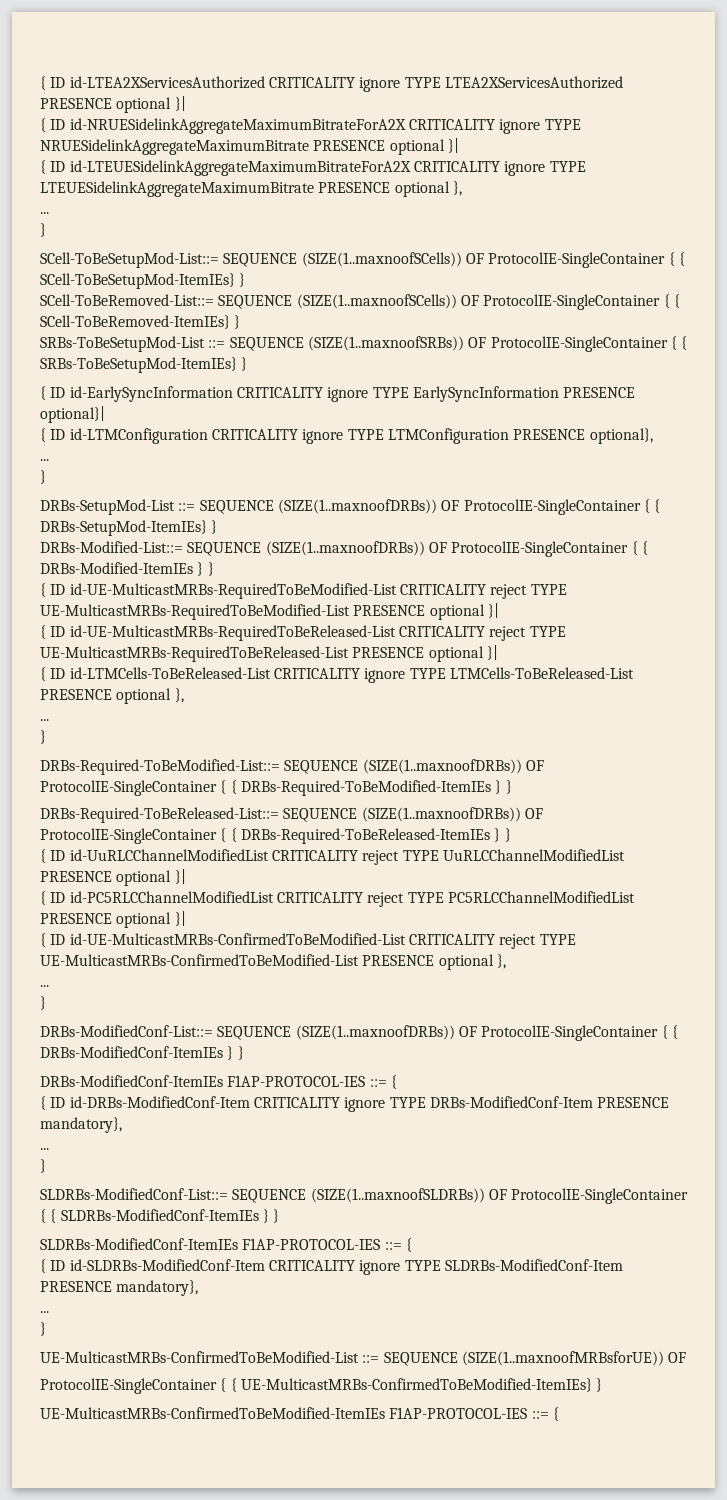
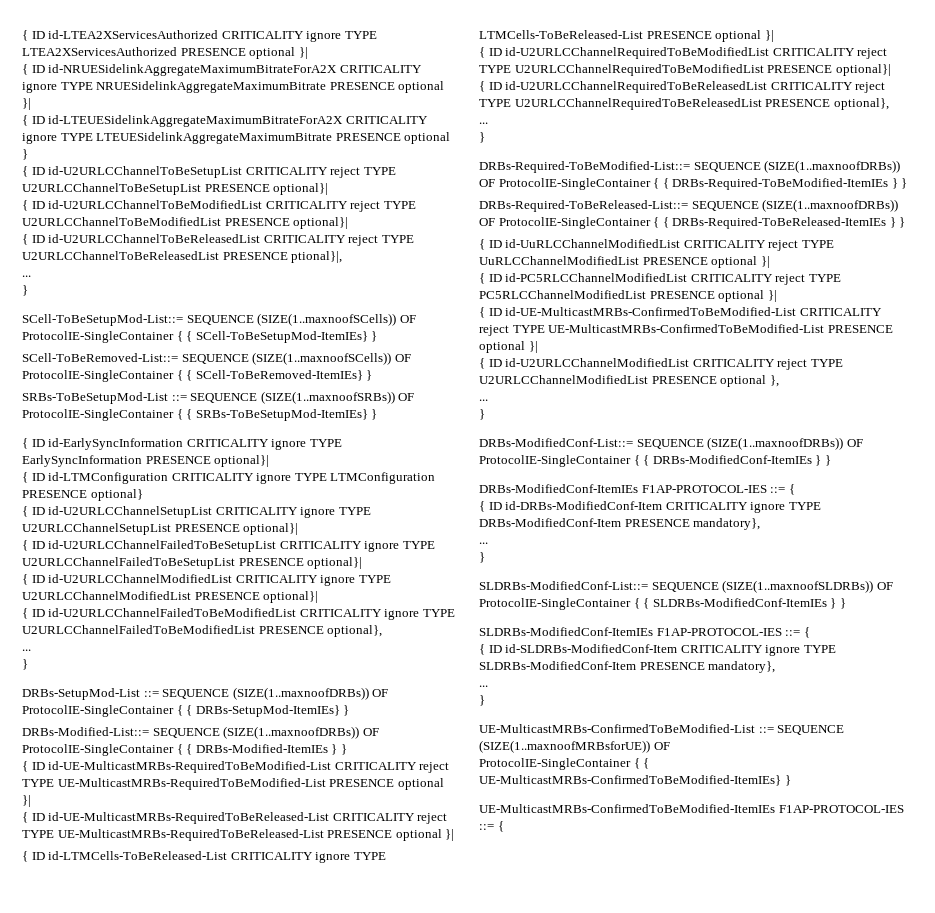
- { ID id-LTEUESidelinkAggregateMaximumBitrateForA2X CRITICALITY ignore TYPE LTEUESidelinkAggregateMaximumBitrate PRESENCE optional },
+ { ID id-LTEUESidelinkAggregateMaximumBitrateForA2X CRITICALITY ignore TYPE LTEUESidelinkAggregateMaximumBitrate PRESENCE optional }
+ { ID id-U2URLCChannelToBeSetupList CRITICALITY reject TYPE U2URLCChannelToBeSetupList PRESENCE optional}|
+ { ID id-U2URLCChannelToBeModifiedList CRITICALITY reject TYPE U2URLCChannelToBeModifiedList PRESENCE optional}|
+ { ID id-U2URLCChannelToBeReleasedList CRITICALITY reject TYPE U2URLCChannelToBeReleasedList PRESENCE ptional}|,
- { ID id-LTMConfiguration CRITICALITY ignore TYPE LTMConfiguration PRESENCE optional},
+ { ID id-LTMConfiguration CRITICALITY ignore TYPE LTMConfiguration PRESENCE optional}
+ { ID id-U2URLCChannelSetupList CRITICALITY ignore TYPE U2URLCChannelSetupList PRESENCE optional}|
+ { ID id-U2URLCChannelFailedToBeSetupList CRITICALITY ignore TYPE U2URLCChannelFailedToBeSetupList PRESENCE optional}|
+ { ID id-U2URLCChannelModifiedList CRITICALITY ignore TYPE U2URLCChannelModifiedList PRESENCE optional}|
+ { ID id-U2URLCChannelFailedToBeModifiedList CRITICALITY ignore TYPE U2URLCChannelFailedToBeModifiedList PRESENCE optional},
- { ID id-LTMCells-ToBeReleased-List CRITICALITY ignore TYPE LTMCells-ToBeReleased-List PRESENCE optional },
+ { ID id-LTMCells-ToBeReleased-List CRITICALITY ignore TYPE LTMCells-ToBeReleased-List PRESENCE optional }|
+ { ID id-U2URLCChannelRequiredToBeModifiedList CRITICALITY reject TYPE U2URLCChannelRequiredToBeModifiedList PRESENCE optional}|
+ { ID id-U2URLCChannelRequiredToBeReleasedList CRITICALITY reject TYPE U2URLCChannelRequiredToBeReleasedList PRESENCE optional},
- { ID id-UE-MulticastMRBs-ConfirmedToBeModified-List CRITICALITY reject TYPE UE-MulticastMRBs-ConfirmedToBeModified-List PRESENCE optional },
+ { ID id-UE-MulticastMRBs-ConfirmedToBeModified-List CRITICALITY reject TYPE UE-MulticastMRBs-ConfirmedToBeModified-List PRESENCE optional }|
+ { ID id-U2URLCChannelModifiedList CRITICALITY reject TYPE U2URLCChannelModifiedList PRESENCE optional },

